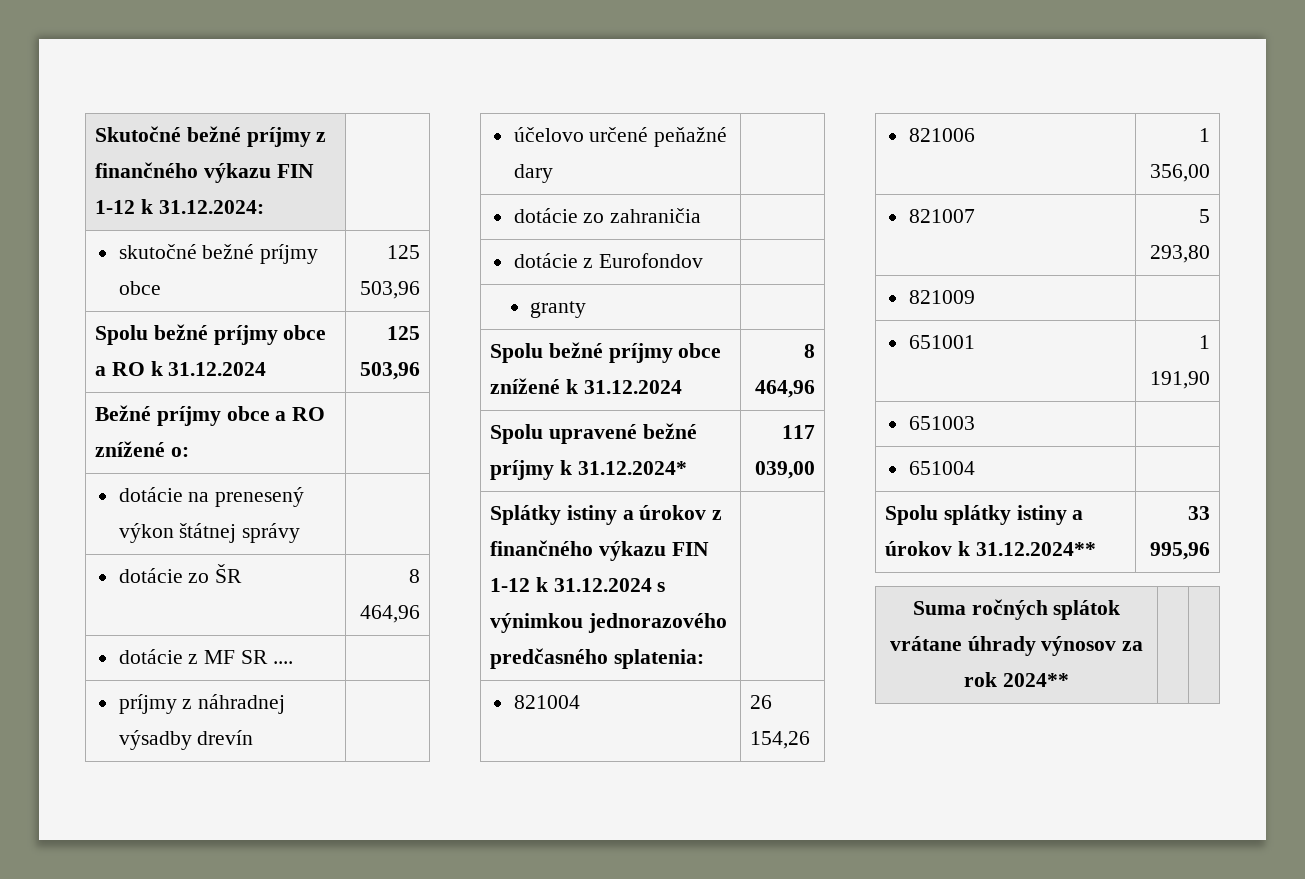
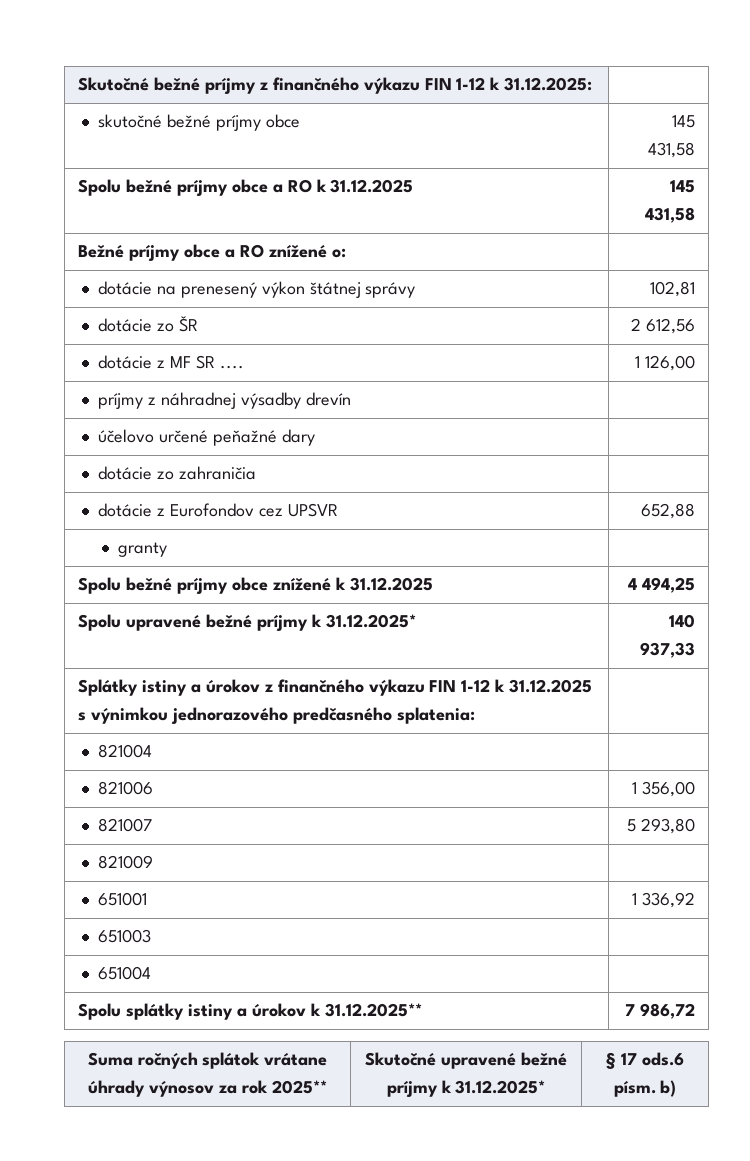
- Skutočné bežné príjmy z finančného výkazu FIN 1-12 k 31.12.2024: |
+ Skutočné bežné príjmy z finančného výkazu FIN 1-12 k 31.12.2025: |
- skutočné bežné príjmy obce | 125 503,96
+ skutočné bežné príjmy obce | 145 431,58
- Spolu bežné príjmy obce a RO k 31.12.2024 | 125 503,96
+ Spolu bežné príjmy obce a RO k 31.12.2025 | 145 431,58
- dotácie na prenesený výkon štátnej správy |
+ dotácie na prenesený výkon štátnej správy | 102,81
- dotácie zo ŠR | 8 464,96
+ dotácie zo ŠR | 2 612,56
- dotácie z MF SR .... |
+ dotácie z MF SR .... | 1 126,00
- dotácie z Eurofondov |
+ dotácie z Eurofondov cez UPSVR | 652,88
- Spolu bežné príjmy obce znížené k 31.12.2024 | 8 464,96
+ Spolu bežné príjmy obce znížené k 31.12.2025 | 4 494,25
- Spolu upravené bežné príjmy k 31.12.2024* | 117 039,00
+ Spolu upravené bežné príjmy k 31.12.2025* | 140 937,33
- Splátky istiny a úrokov z finančného výkazu FIN 1-12 k 31.12.2024 s výnimkou jednorazového predčasného splatenia: |
+ Splátky istiny a úrokov z finančného výkazu FIN 1-12 k 31.12.2025 s výnimkou jednorazového predčasného splatenia: |
- 821004 | 26 154,26
+ 821004 |
- 651001 | 1 191,90
+ 651001 | 1 336,92
- Spolu splátky istiny a úrokov k 31.12.2024** | 33 995,96
+ Spolu splátky istiny a úrokov k 31.12.2025** | 7 986,72
- Suma ročných splátok vrátane úhrady výnosov za rok 2024** | |
+ Suma ročných splátok vrátane úhrady výnosov za rok 2025** | Skutočné upravené bežné príjmy k 31.12.2025* | § 17 ods.6 písm. b)

